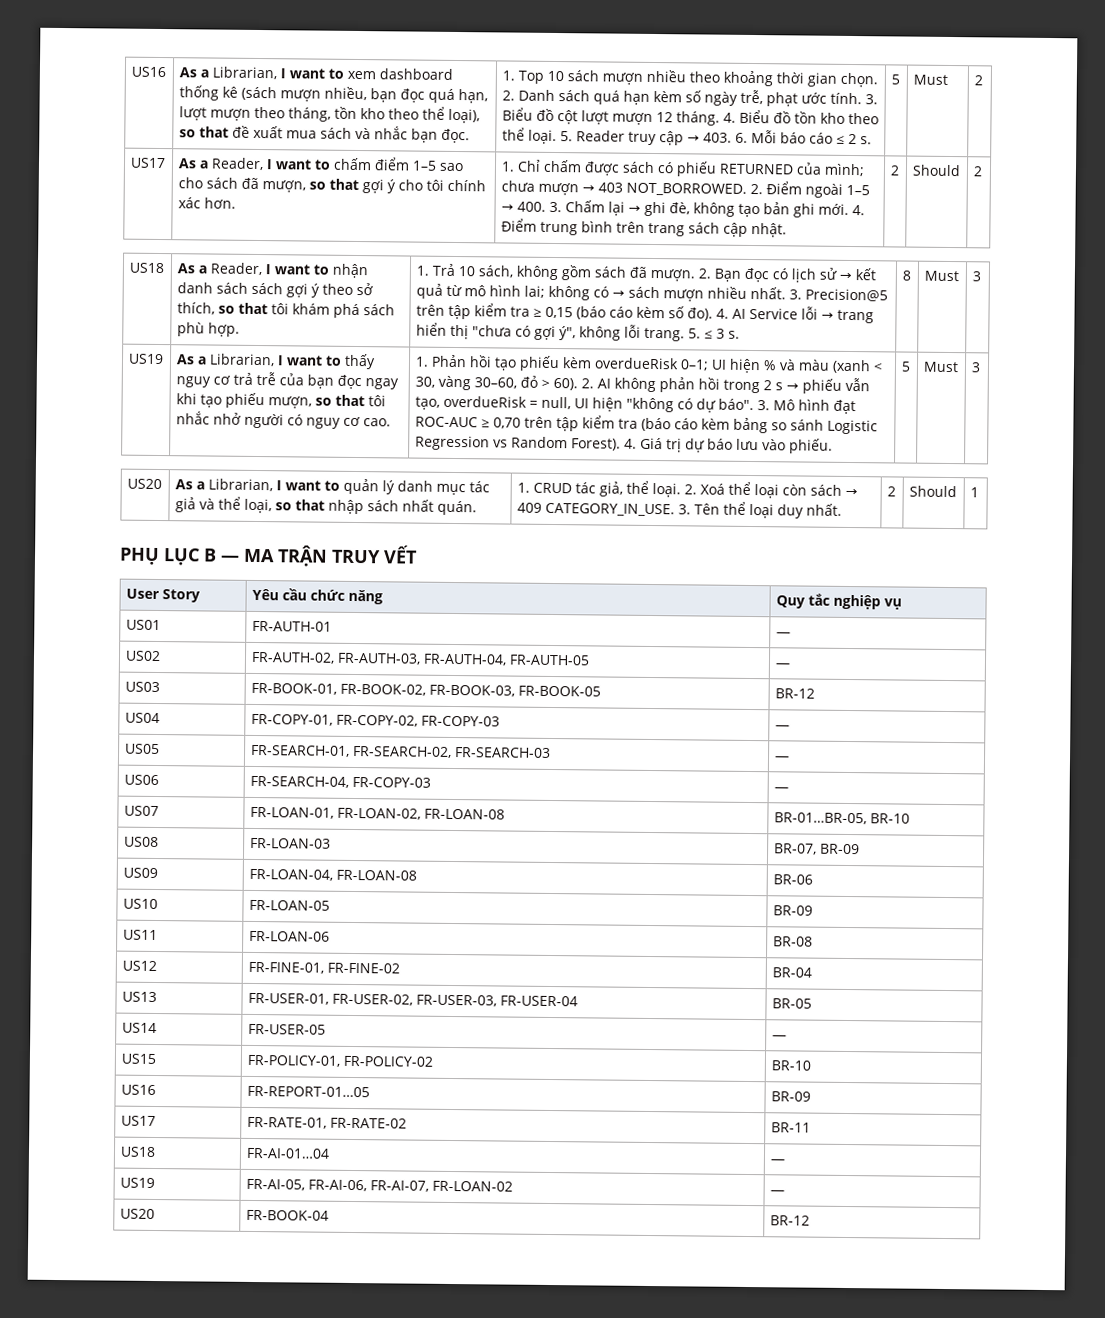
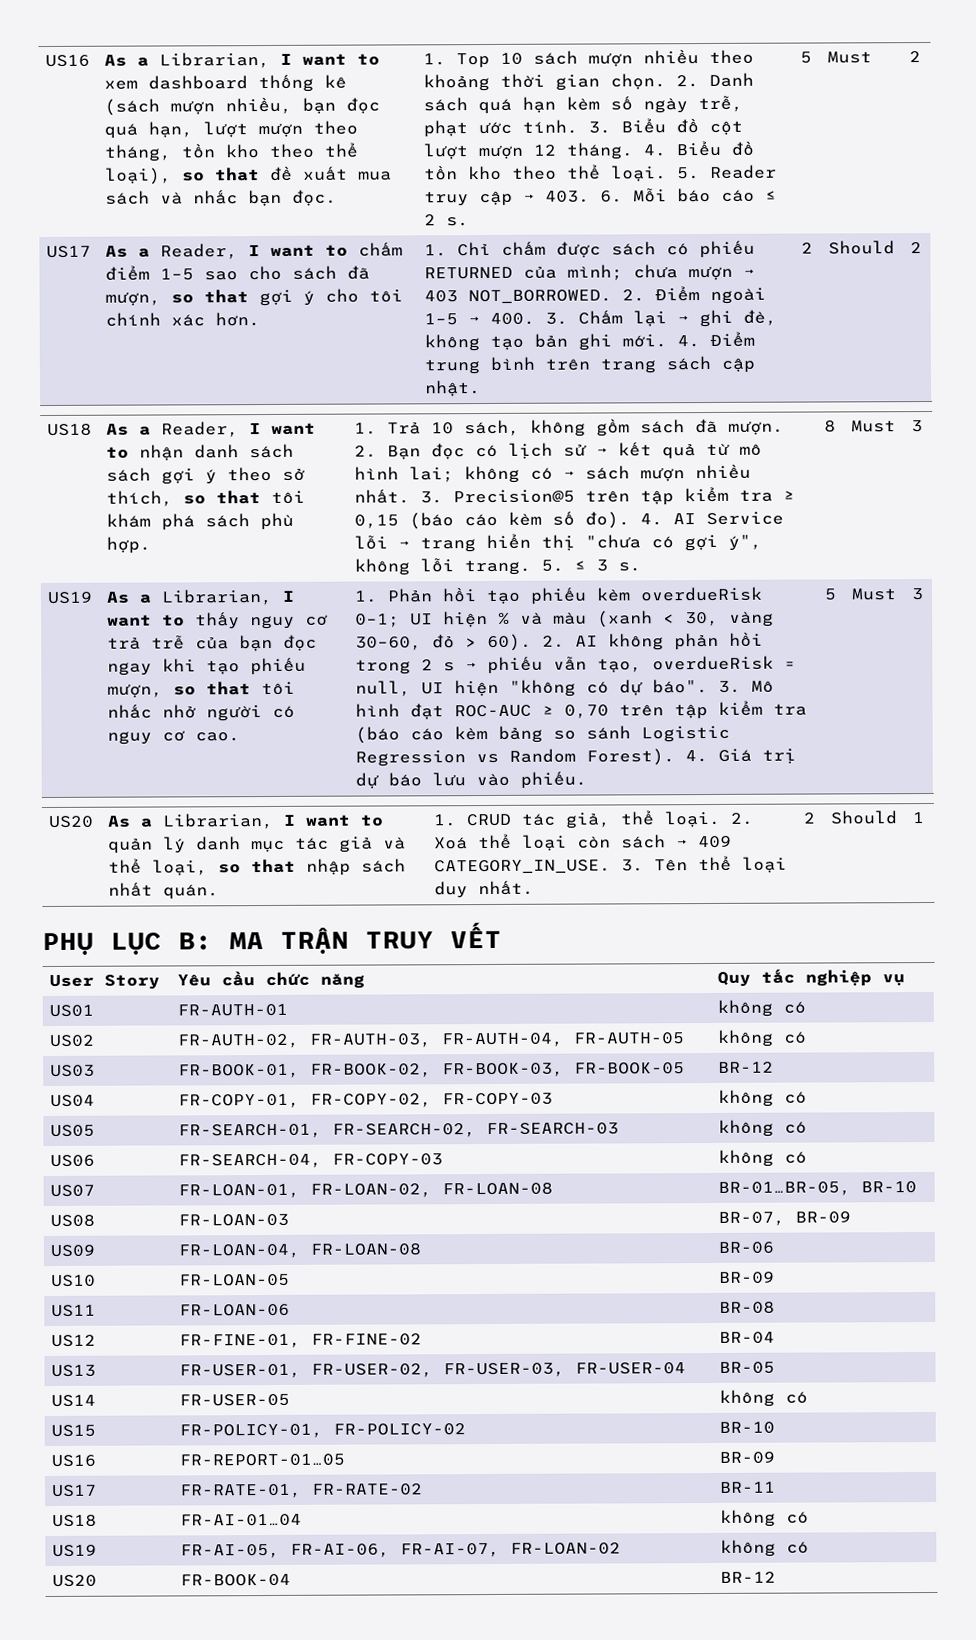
- PHỤ LỤC B — MA TRẬN TRUY VẾT
+ PHỤ LỤC B: MA TRẬN TRUY VẾT
- US01 | FR-AUTH-01 | —
+ US01 | FR-AUTH-01 | không có
- US02 | FR-AUTH-02, FR-AUTH-03, FR-AUTH-04, FR-AUTH-05 | —
+ US02 | FR-AUTH-02, FR-AUTH-03, FR-AUTH-04, FR-AUTH-05 | không có
- US04 | FR-COPY-01, FR-COPY-02, FR-COPY-03 | —
+ US04 | FR-COPY-01, FR-COPY-02, FR-COPY-03 | không có
- US05 | FR-SEARCH-01, FR-SEARCH-02, FR-SEARCH-03 | —
+ US05 | FR-SEARCH-01, FR-SEARCH-02, FR-SEARCH-03 | không có
- US06 | FR-SEARCH-04, FR-COPY-03 | —
+ US06 | FR-SEARCH-04, FR-COPY-03 | không có
- US14 | FR-USER-05 | —
+ US14 | FR-USER-05 | không có
- US18 | FR-AI-01…04 | —
+ US18 | FR-AI-01…04 | không có
- US19 | FR-AI-05, FR-AI-06, FR-AI-07, FR-LOAN-02 | —
+ US19 | FR-AI-05, FR-AI-06, FR-AI-07, FR-LOAN-02 | không có

